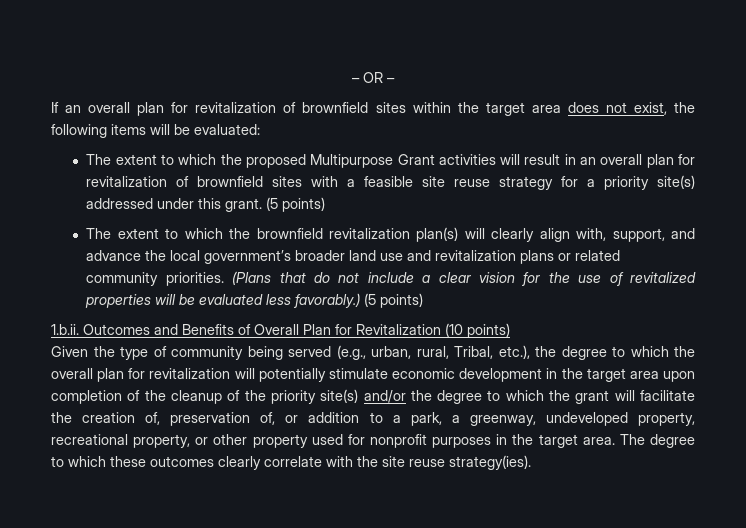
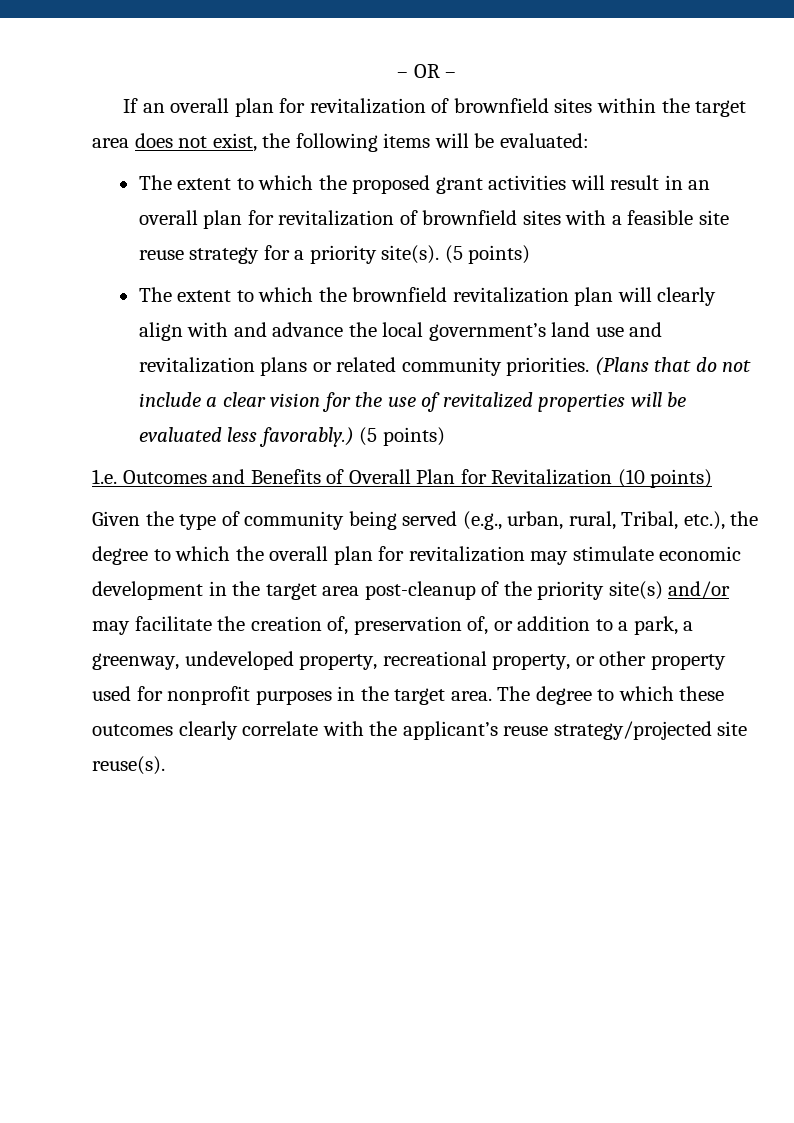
- The extent to which the proposed Multipurpose Grant activities will result in an overall plan for revitalization of brownfield sites with a feasible site reuse strategy for a priority site(s) addressed under this grant.
+ The extent to which the proposed grant activities will result in an overall plan for revitalization of brownfield sites with a feasible site reuse strategy for a priority site(s).
- The extent to which the brownfield revitalization plan(s) will clearly align with, support, and advance the local government’s broader land use and revitalization plans or related community priorities.
+ The extent to which the brownfield revitalization plan will clearly align with and advance the local government’s land use and revitalization plans or related community priorities.
- 1.b.ii. Outcomes and Benefits of Overall Plan for Revitalization (10 points)
+ 1.e. Outcomes and Benefits of Overall Plan for Revitalization (10 points)
- Given the type of community being served (e.g., urban, rural, Tribal, etc.), the degree to which the overall plan for revitalization will potentially stimulate economic development in the target area upon completion of the cleanup of the priority site(s) and/or the degree to which the grant will facilitate the creation of, preservation of, or addition to a park, a greenway, undeveloped property, recreational property, or other property used for nonprofit purposes in the target area.
+ Given the type of community being served (e.g., urban, rural, Tribal, etc.), the degree to which the overall plan for revitalization may stimulate economic development in the target area post-cleanup of the priority site(s) and/or may facilitate the creation of, preservation of, or addition to a park, a greenway, undeveloped property, recreational property, or other property used for nonprofit purposes in the target area.
- The degree to which these outcomes clearly correlate with the site reuse strategy(ies).
+ The degree to which these outcomes clearly correlate with the applicant’s reuse strategy/projected site reuse(s).

